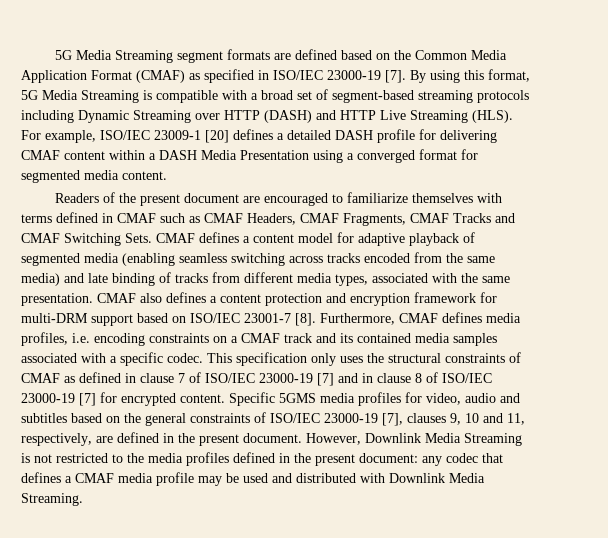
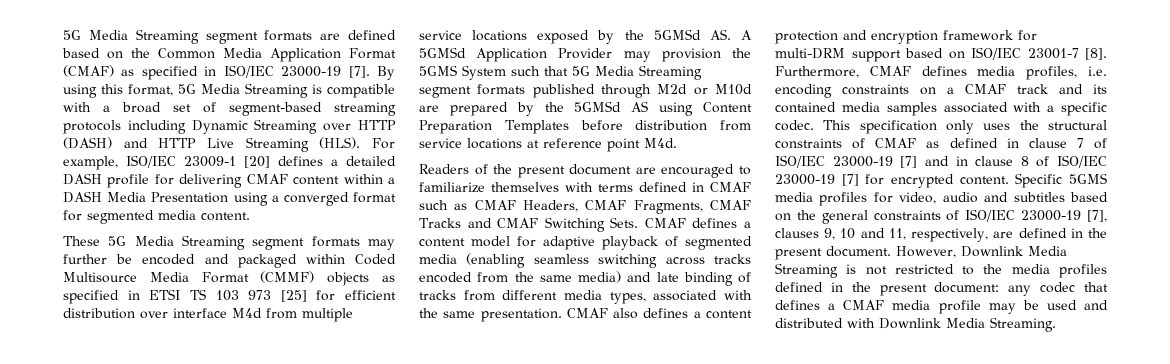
+ These 5G Media Streaming segment formats may further be encoded and packaged within Coded Multisource Media Format (CMMF) objects as specified in ETSI TS 103 973 [25] for efficient distribution over interface M4d from multiple service locations exposed by the 5GMSd AS. A 5GMSd Application Provider may provision the 5GMS System such that 5G Media Streaming segment formats published through M2d or M10d are prepared by the 5GMSd AS using Content Preparation Templates before distribution from service locations at reference point M4d.

